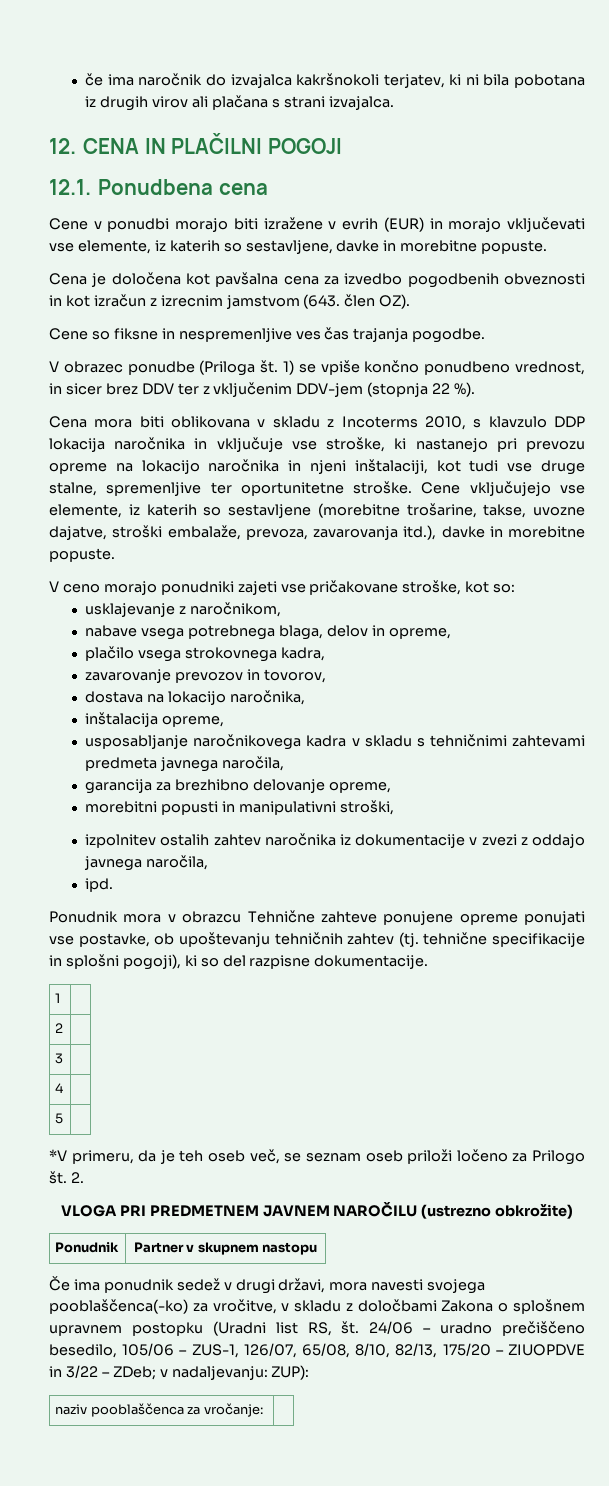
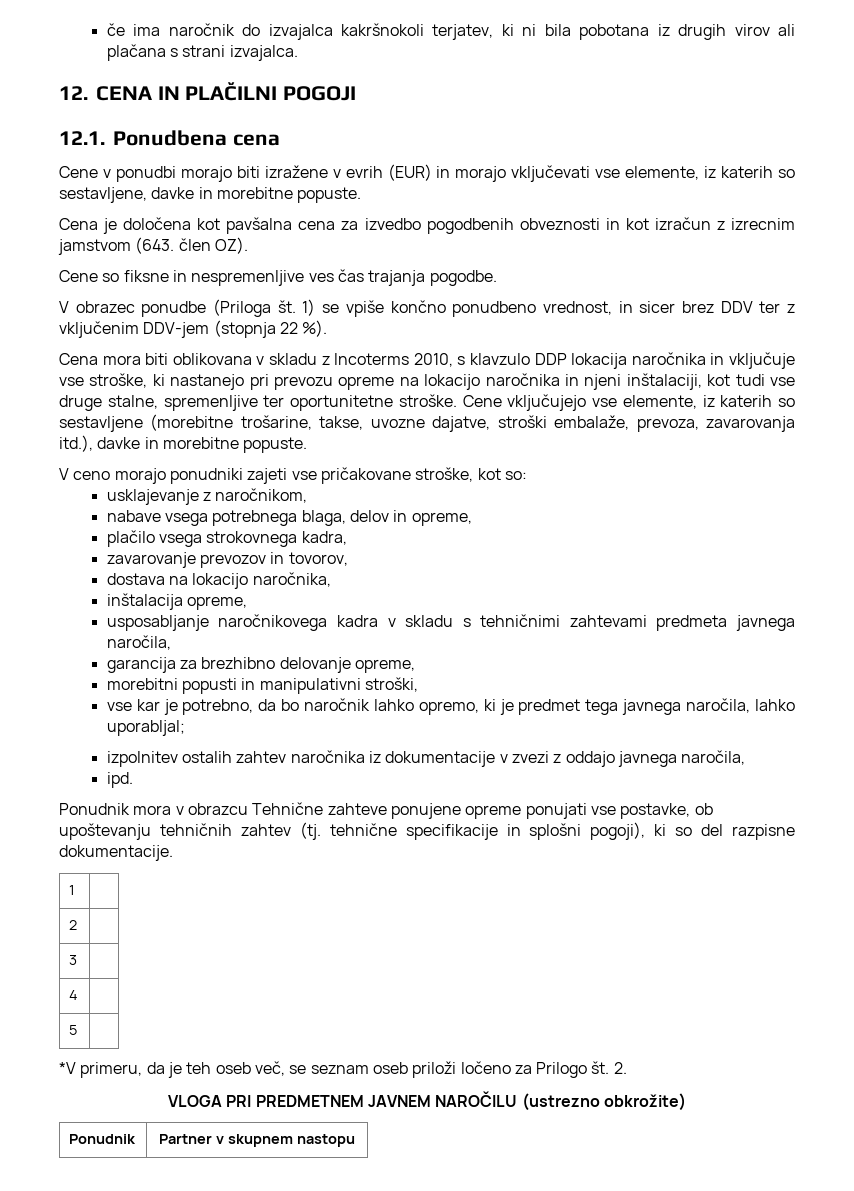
+ vse kar je potrebno, da bo naročnik lahko opremo, ki je predmet tega javnega naročila, lahko uporabljal;
- Če ima ponudnik sedež v drugi državi, mora navesti svojega pooblaščenca(-ko) za vročitve, v skladu z določbami Zakona o splošnem upravnem postopku (Uradni list RS, št. 24/06 – uradno prečiščeno besedilo, 105/06 – ZUS-1, 126/07, 65/08, 8/10, 82/13, 175/20 – ZIUOPDVE in 3/22 – ZDeb; v nadaljevanju: ZUP):
- naziv pooblaščenca za vročanje: |

